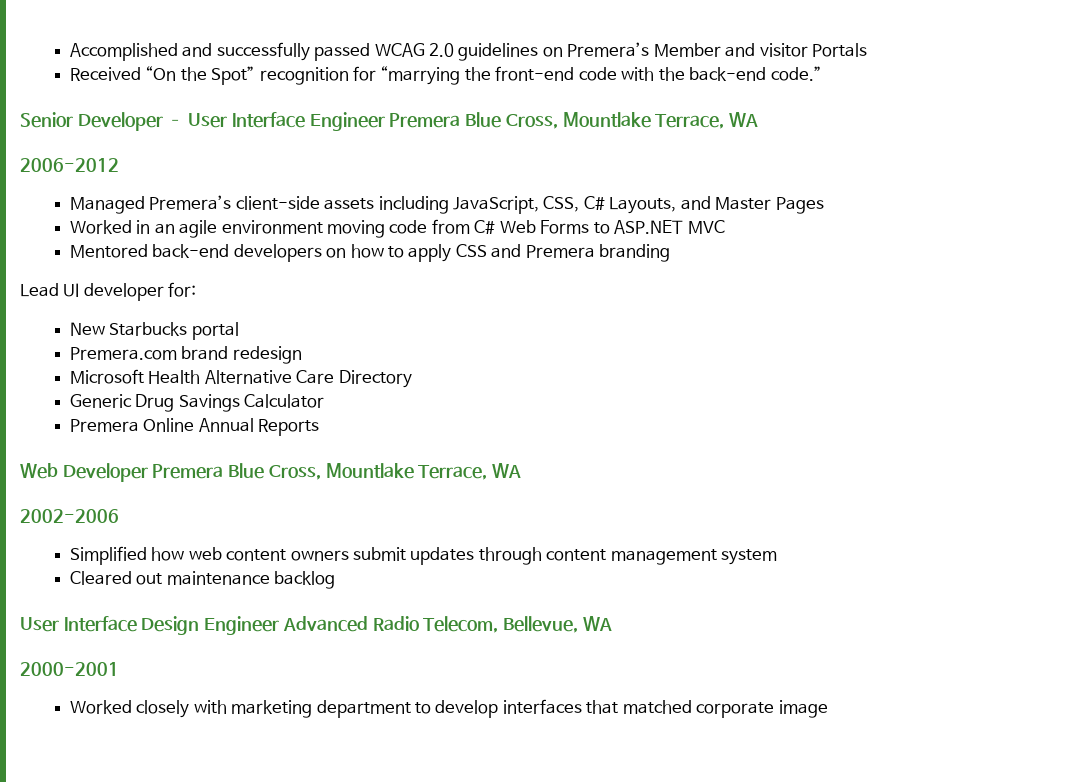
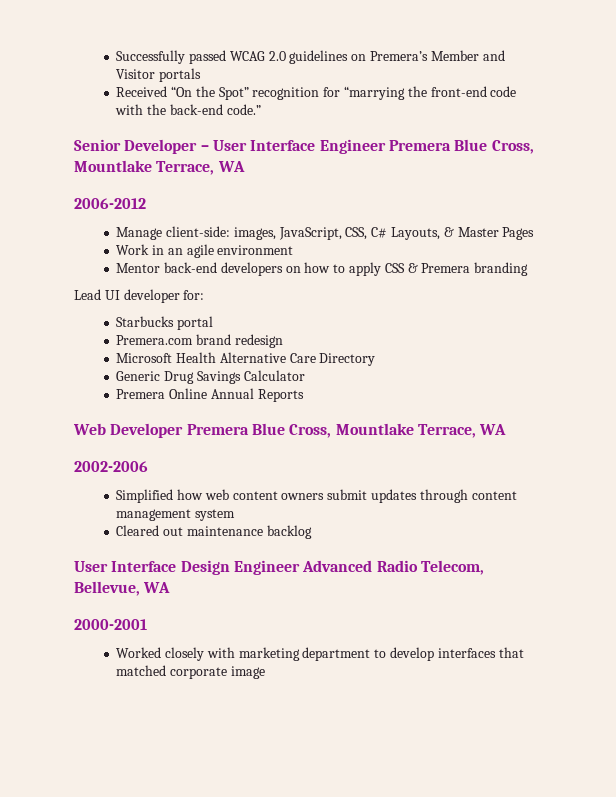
- Accomplished and successfully passed WCAG 2.0 guidelines on Premera’s Member and visitor Portals
+ Successfully passed WCAG 2.0 guidelines on Premera’s Member and Visitor portals
- Managed Premera’s client-side assets including JavaScript, CSS, C# Layouts, and Master Pages
+ Manage client-side: images, JavaScript, CSS, C# Layouts, & Master Pages
- Worked in an agile environment moving code from C# Web Forms to ASP.NET MVC
- Mentored back-end developers on how to apply CSS and Premera branding
+ Work in an agile environment
+ Mentor back-end developers on how to apply CSS & Premera branding
- New Starbucks portal
+ Starbucks portal

